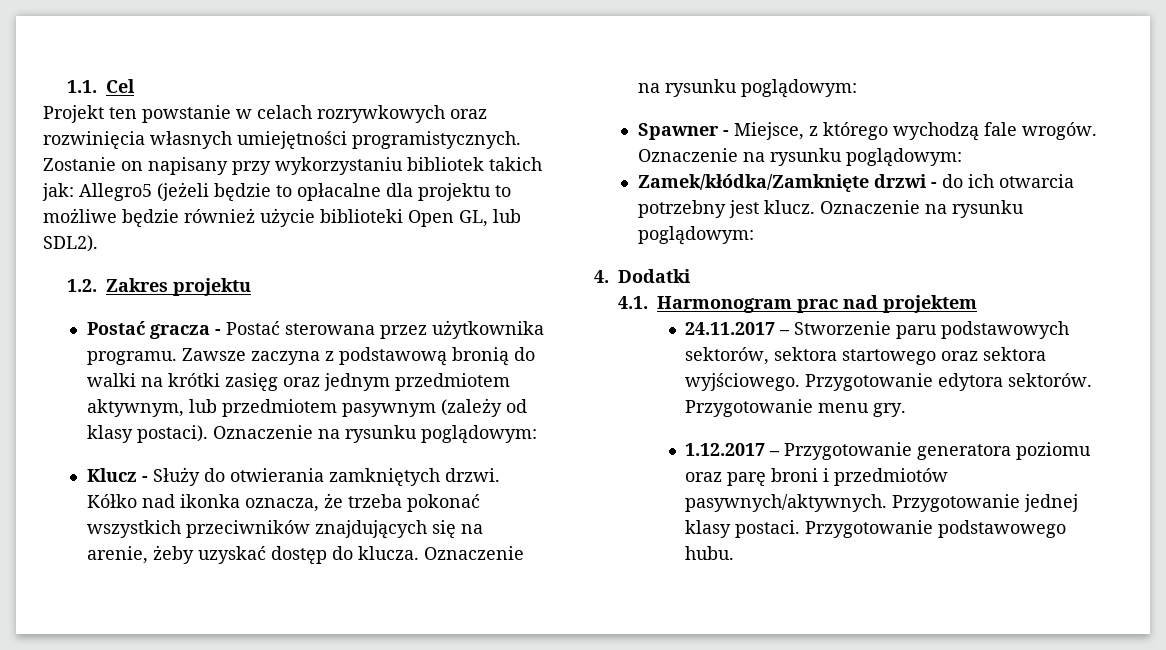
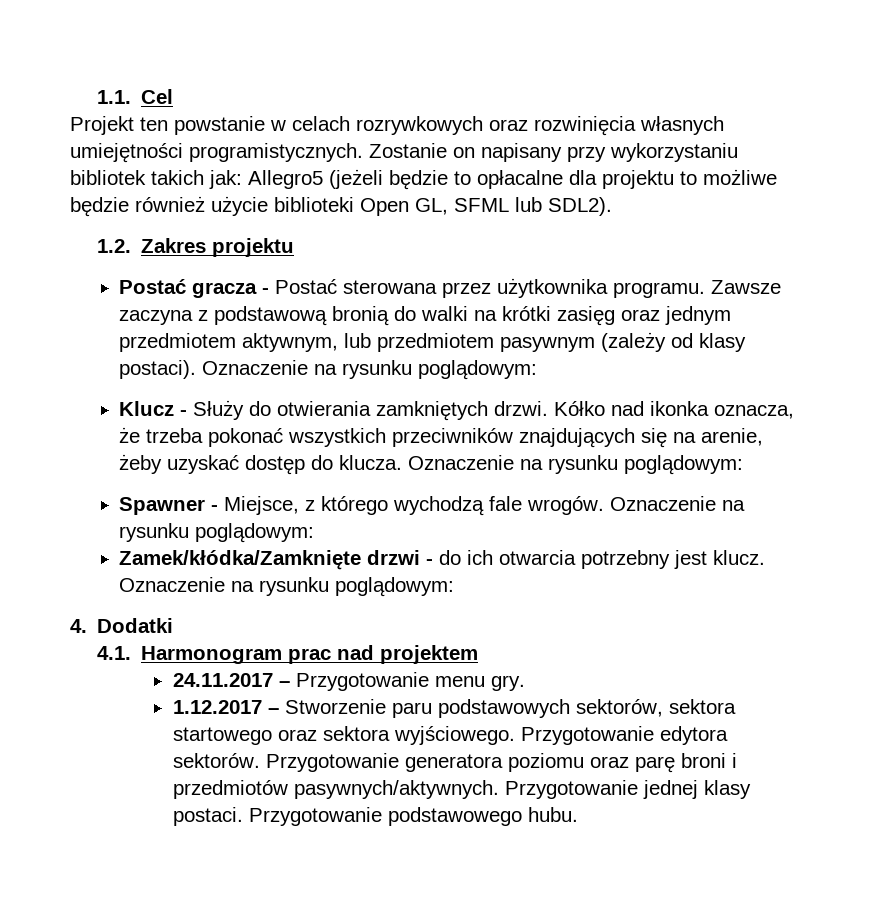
- Zostanie on napisany przy wykorzystaniu bibliotek takich jak: Allegro5 (jeżeli będzie to opłacalne dla projektu to możliwe będzie również użycie biblioteki Open GL, lub SDL2).
+ Zostanie on napisany przy wykorzystaniu bibliotek takich jak: Allegro5 (jeżeli będzie to opłacalne dla projektu to możliwe będzie również użycie biblioteki Open GL, SFML lub SDL2).
- 24.11.2017 – Stworzenie paru podstawowych sektorów, sektora startowego oraz sektora wyjściowego.
+ 24.11.2017 – Przygotowanie menu gry.
+ 1.12.2017 – Stworzenie paru podstawowych sektorów, sektora startowego oraz sektora wyjściowego.
- Przygotowanie menu gry.
- 1.12.2017 – Przygotowanie generatora poziomu oraz parę broni i przedmiotów pasywnych/aktywnych.
+ Przygotowanie generatora poziomu oraz parę broni i przedmiotów pasywnych/aktywnych.

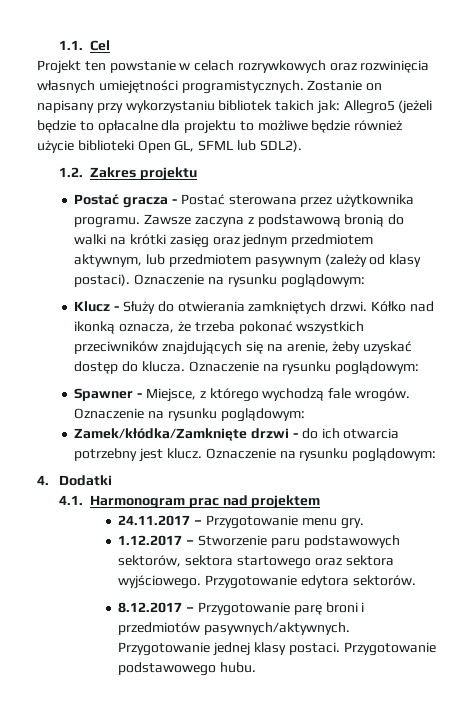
- Kółko nad ikonka oznacza, że trzeba pokonać wszystkich przeciwników znajdujących się na arenie, żeby uzyskać dostęp do klucza.
+ Kółko nad ikonką oznacza, że trzeba pokonać wszystkich przeciwników znajdujących się na arenie, żeby uzyskać dostęp do klucza.
- Przygotowanie edytora sektorów. Przygotowanie generatora poziomu oraz parę broni i przedmiotów pasywnych/aktywnych.
+ Przygotowanie edytora sektorów.
+ 8.12.2017 – Przygotowanie parę broni i przedmiotów pasywnych/aktywnych.

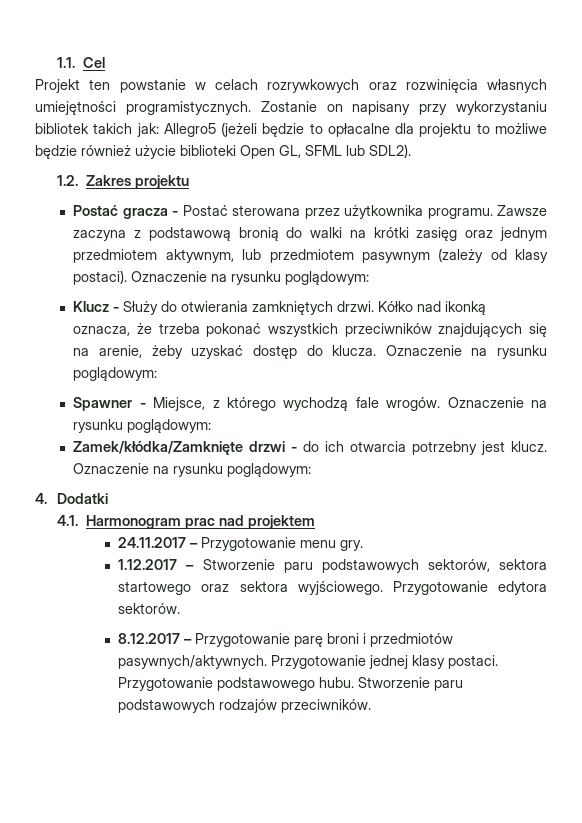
+ Stworzenie paru podstawowych rodzajów przeciwników.

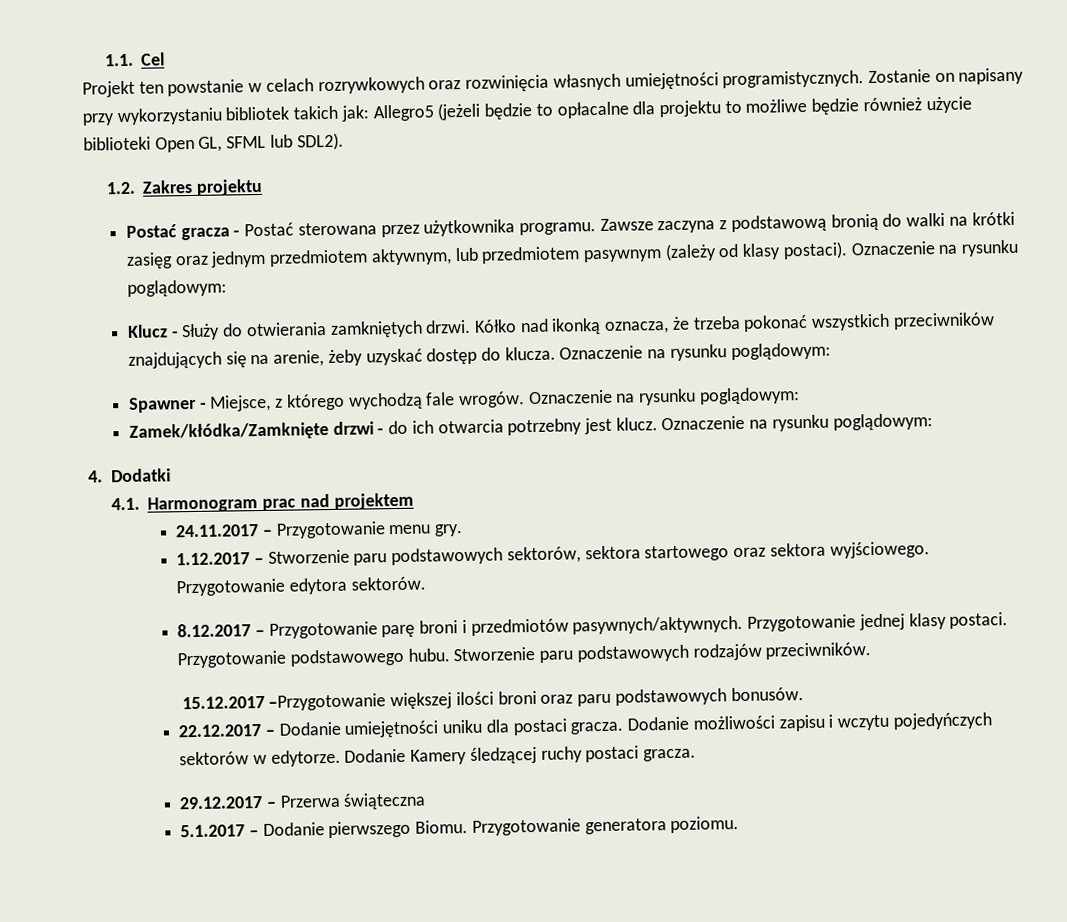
+ 15.12.2017 –Przygotowanie większej ilości broni oraz paru podstawowych bonusów.
+ 22.12.2017 – Dodanie umiejętności uniku dla postaci gracza. Dodanie możliwości zapisu i wczytu pojedyńczych sektorów w edytorze. Dodanie Kamery śledzącej ruchy postaci gracza.
+ 29.12.2017 – Przerwa świąteczna
+ 5.1.2017 – Dodanie pierwszego Biomu. Przygotowanie generatora poziomu.

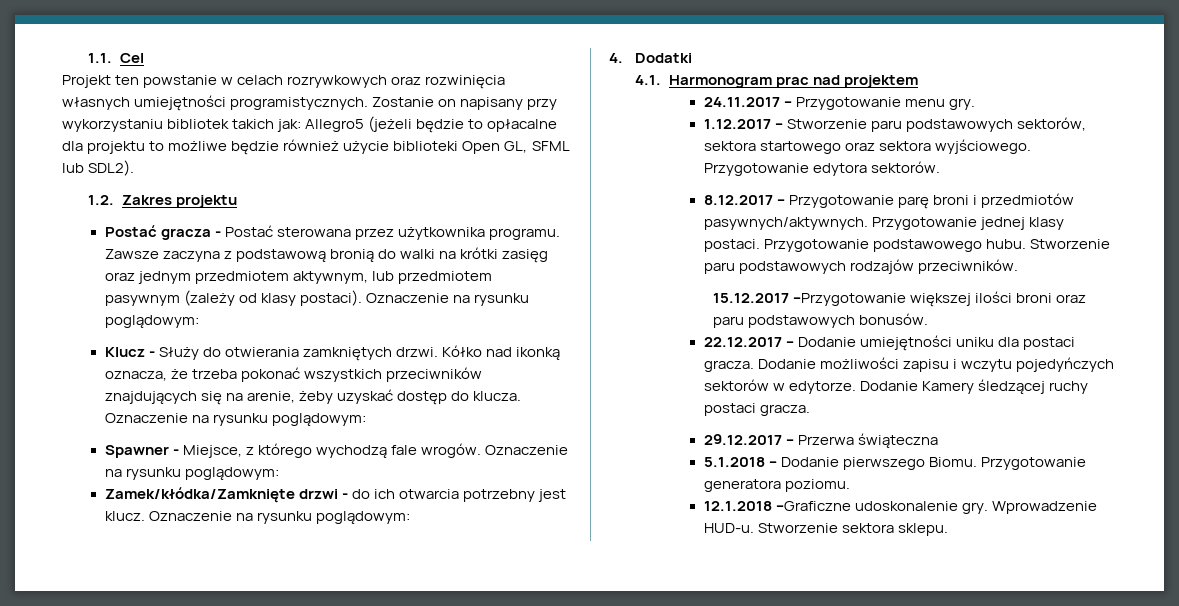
- 5.1.2017 – Dodanie pierwszego Biomu.
+ 5.1.2018 – Dodanie pierwszego Biomu.
+ 12.1.2018 –Graficzne udoskonalenie gry. Wprowadzenie HUD-u. Stworzenie sektora sklepu.

